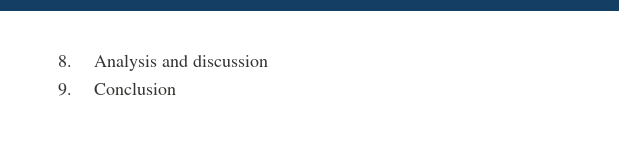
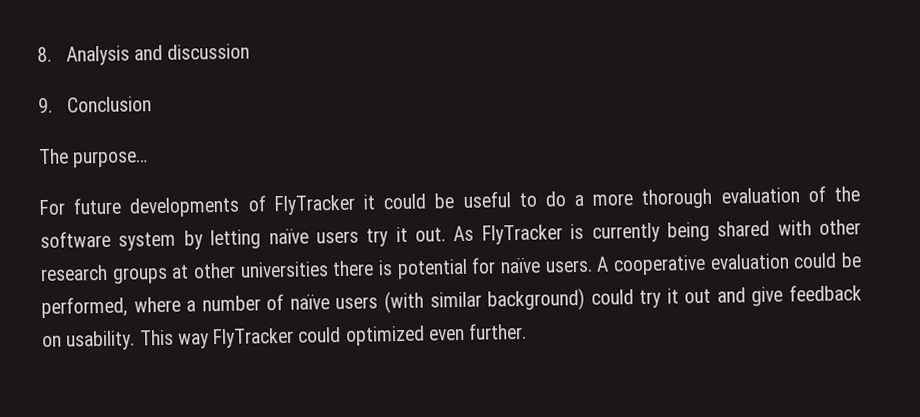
+ The purpose…
+ For future developments of FlyTracker it could be useful to do a more thorough evaluation of the software system by letting naïve users try it out. As FlyTracker is currently being shared with other research groups at other universities there is potential for naïve users. A cooperative evaluation could be performed, where a number of naïve users (with similar background) could try it out and give feedback on usability. This way FlyTracker could optimized even further.

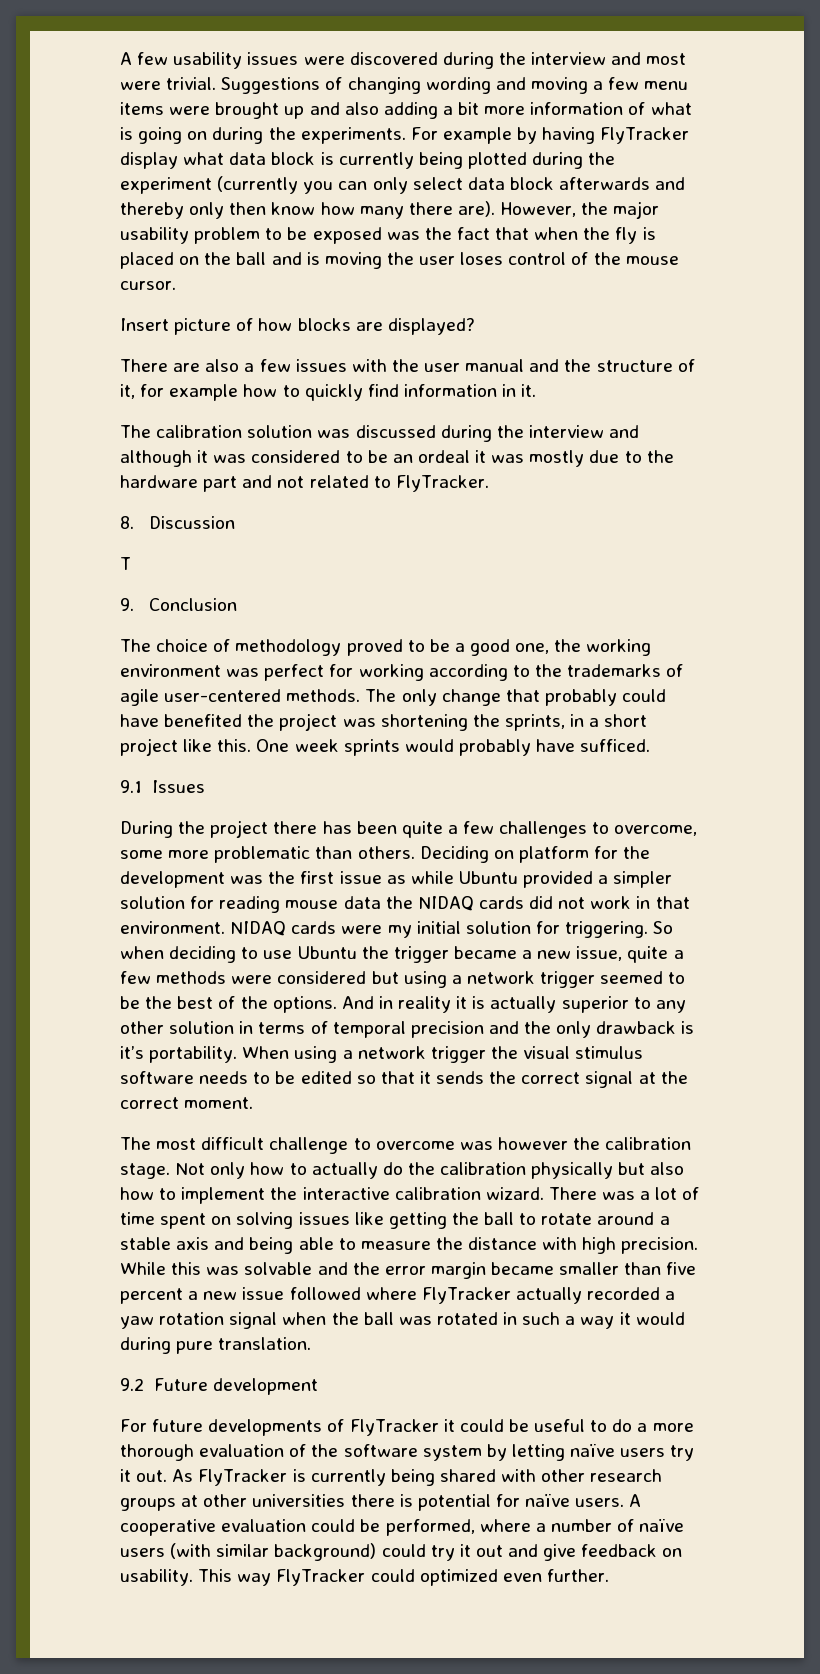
- 8. Analysis and discussion
+ A few usability issues were discovered during the interview and most were trivial. Suggestions of changing wording and moving a few menu items were brought up and also adding a bit more information of what is going on during the experiments. For example by having FlyTracker display what data block is currently being plotted during the experiment (currently you can only select data block afterwards and thereby only then know how many there are). However, the major usability problem to be exposed was the fact that when the fly is placed on the ball and is moving the user loses control of the mouse cursor.
+ Insert picture of how blocks are displayed?
+ There are also a few issues with the user manual and the structure of it, for example how to quickly find information in it.
+ The calibration solution was discussed during the interview and although it was considered to be an ordeal it was mostly due to the hardware part and not related to FlyTracker.
+ 8. Discussion
+ T
  9. Conclusion
- The purpose…
+ The choice of methodology proved to be a good one, the working environment was perfect for working according to the trademarks of agile user-centered methods. The only change that probably could have benefited the project was shortening the sprints, in a short project like this. One week sprints would probably have sufficed.
+ 9.1 Issues
+ During the project there has been quite a few challenges to overcome, some more problematic than others. Deciding on platform for the development was the first issue as while Ubuntu provided a simpler solution for reading mouse data the NIDAQ cards did not work in that environment. NIDAQ cards were my initial solution for triggering. So when deciding to use Ubuntu the trigger became a new issue, quite a few methods were considered but using a network trigger seemed to be the best of the options. And in reality it is actually superior to any other solution in terms of temporal precision and the only drawback is it’s portability. When using a network trigger the visual stimulus software needs to be edited so that it sends the correct signal at the correct moment.
+ The most difficult challenge to overcome was however the calibration stage. Not only how to actually do the calibration physically but also how to implement the interactive calibration wizard. There was a lot of time spent on solving issues like getting the ball to rotate around a stable axis and being able to measure the distance with high precision. While this was solvable and the error margin became smaller than five percent a new issue followed where FlyTracker actually recorded a yaw rotation signal when the ball was rotated in such a way it would during pure translation.
+ 9.2 Future development

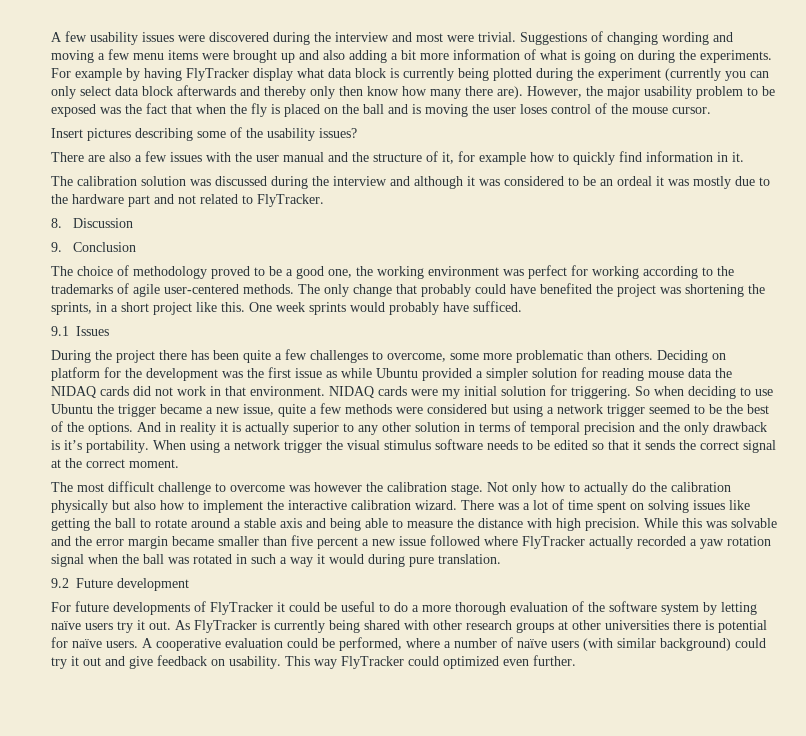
- Insert picture of how blocks are displayed?
+ Insert pictures describing some of the usability issues?
- T

